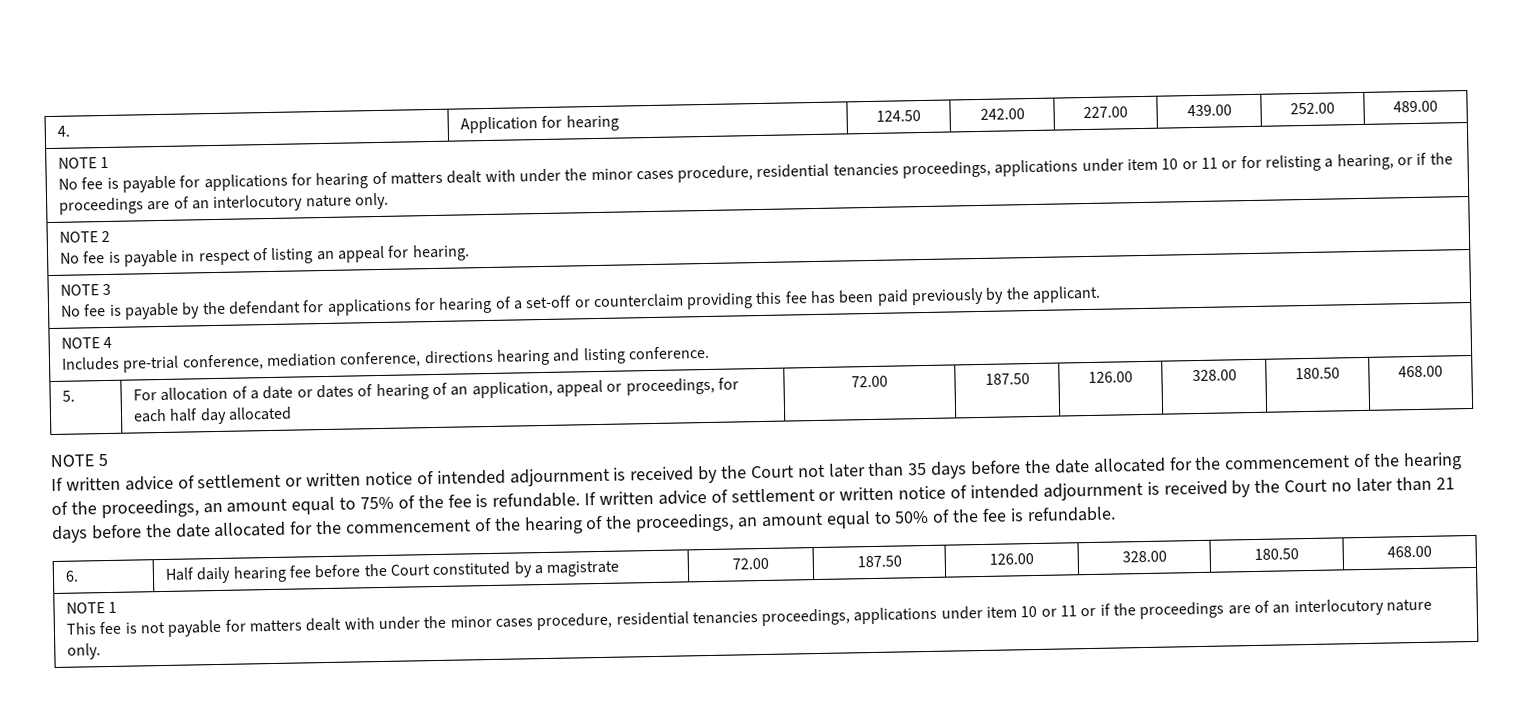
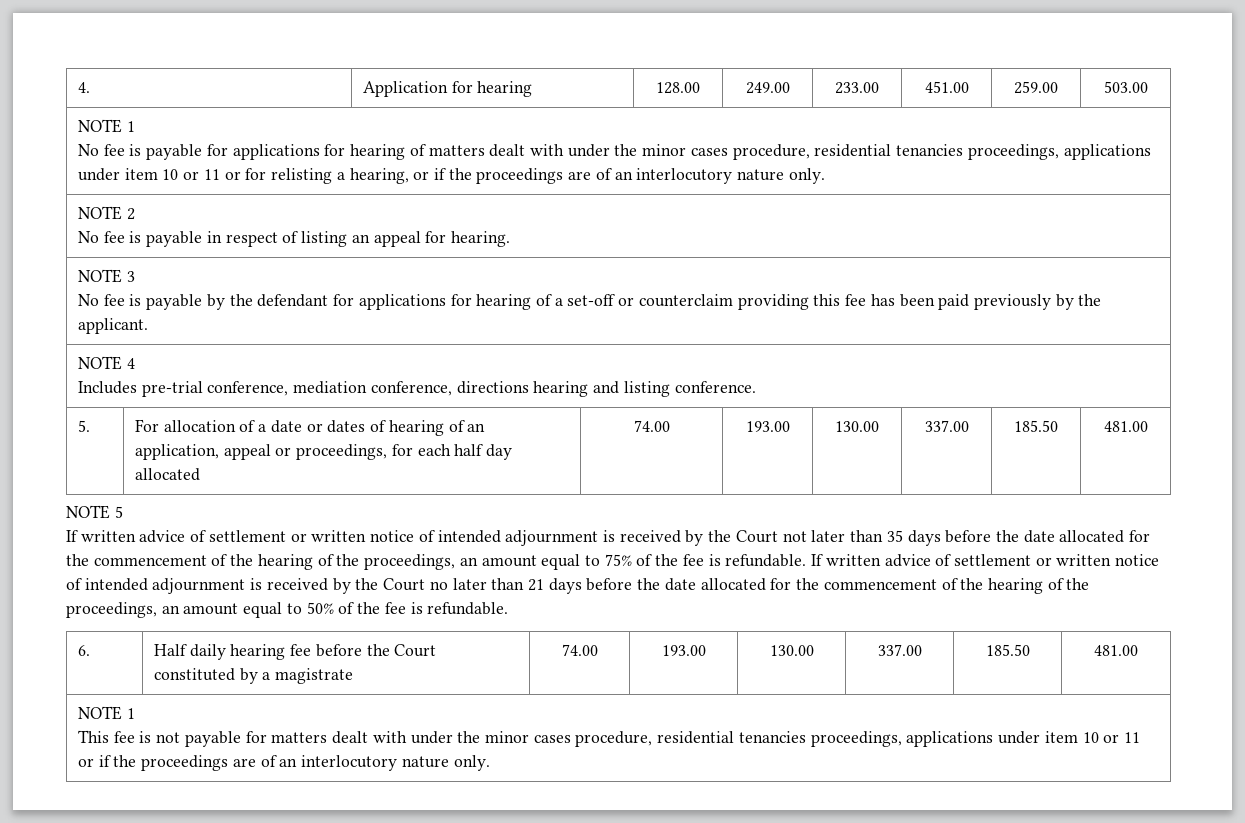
- 4. | Application for hearing | 124.50 | 242.00 | 227.00 | 439.00 | 252.00 | 489.00
+ 4. | Application for hearing | 128.00 | 249.00 | 233.00 | 451.00 | 259.00 | 503.00
- 5. | For allocation of a date or dates of hearing of an application, appeal or proceedings, for each half day allocated | 72.00 | 187.50 | 126.00 | 328.00 | 180.50 | 468.00
+ 5. | For allocation of a date or dates of hearing of an application, appeal or proceedings, for each half day allocated | 74.00 | 193.00 | 130.00 | 337.00 | 185.50 | 481.00
- 6. | Half daily hearing fee before the Court constituted by a magistrate | 72.00 | 187.50 | 126.00 | 328.00 | 180.50 | 468.00
+ 6. | Half daily hearing fee before the Court constituted by a magistrate | 74.00 | 193.00 | 130.00 | 337.00 | 185.50 | 481.00

